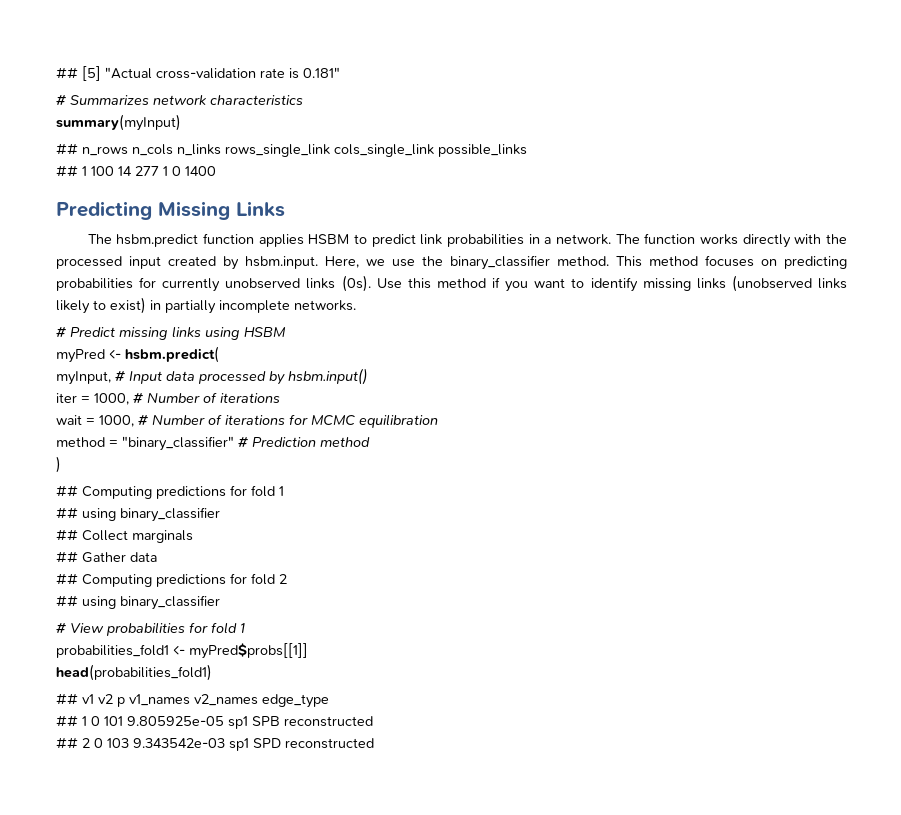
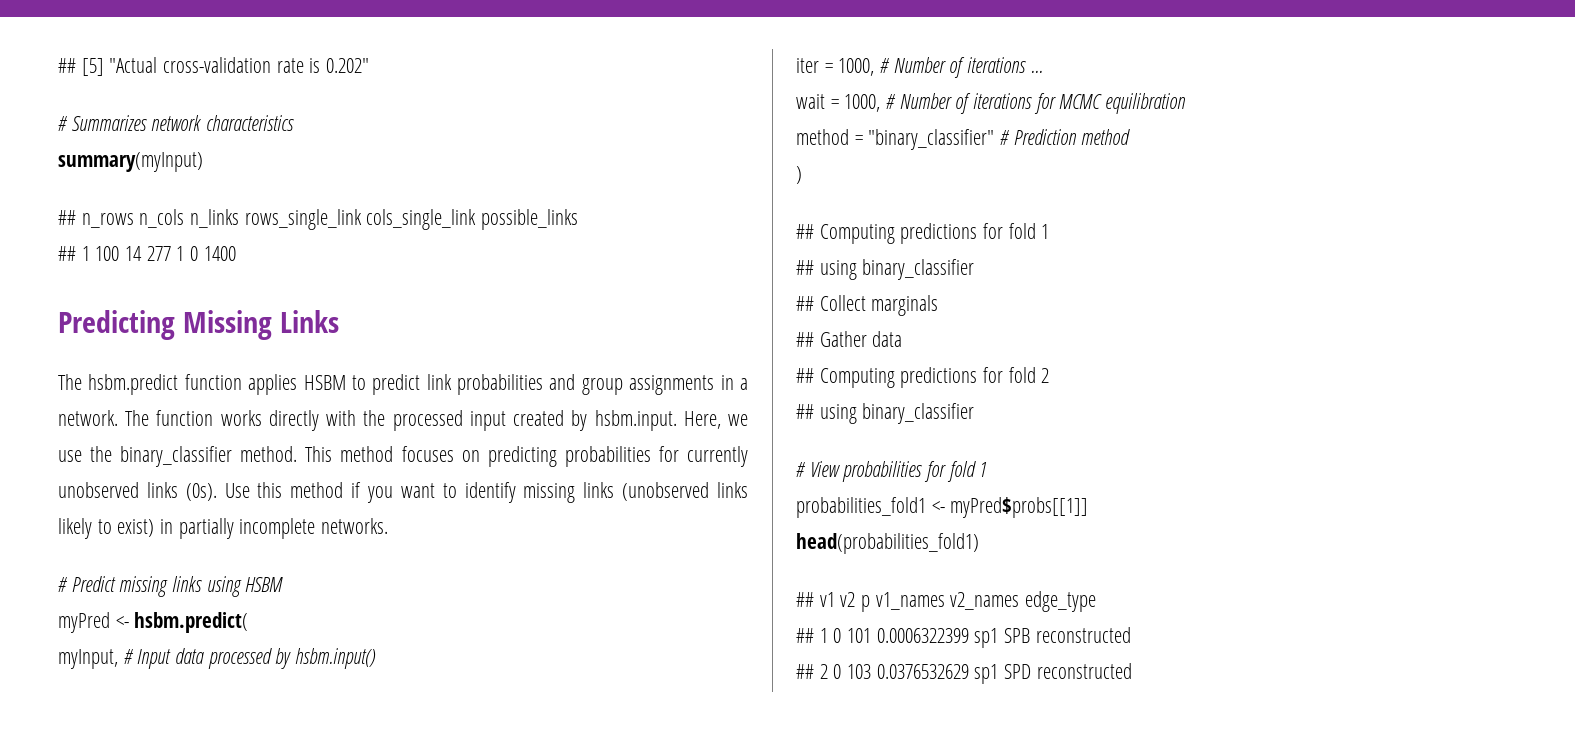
- ## [5] "Actual cross-validation rate is 0.181"
+ ## [5] "Actual cross-validation rate is 0.202"
- The hsbm.predict function applies HSBM to predict link probabilities in a network.
+ The hsbm.predict function applies HSBM to predict link probabilities and group assignments in a network.
- iter = 1000, # Number of iterations
+ iter = 1000, # Number of iterations ...
- ## 1 0 101 9.805925e-05 sp1 SPB reconstructed
+ ## 1 0 101 0.0006322399 sp1 SPB reconstructed
- ## 2 0 103 9.343542e-03 sp1 SPD reconstructed
+ ## 2 0 103 0.0376532629 sp1 SPD reconstructed

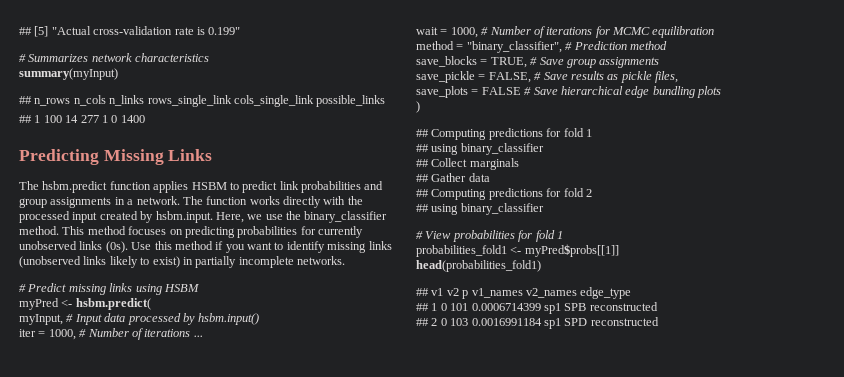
- ## [5] "Actual cross-validation rate is 0.202"
+ ## [5] "Actual cross-validation rate is 0.199"
- method = "binary_classifier" # Prediction method
+ method = "binary_classifier", # Prediction method
+ save_blocks = TRUE, # Save group assignments
+ save_pickle = FALSE, # Save results as pickle files,
+ save_plots = FALSE # Save hierarchical edge bundling plots
- ## 1 0 101 0.0006322399 sp1 SPB reconstructed
+ ## 1 0 101 0.0006714399 sp1 SPB reconstructed
- ## 2 0 103 0.0376532629 sp1 SPD reconstructed
+ ## 2 0 103 0.0016991184 sp1 SPD reconstructed

